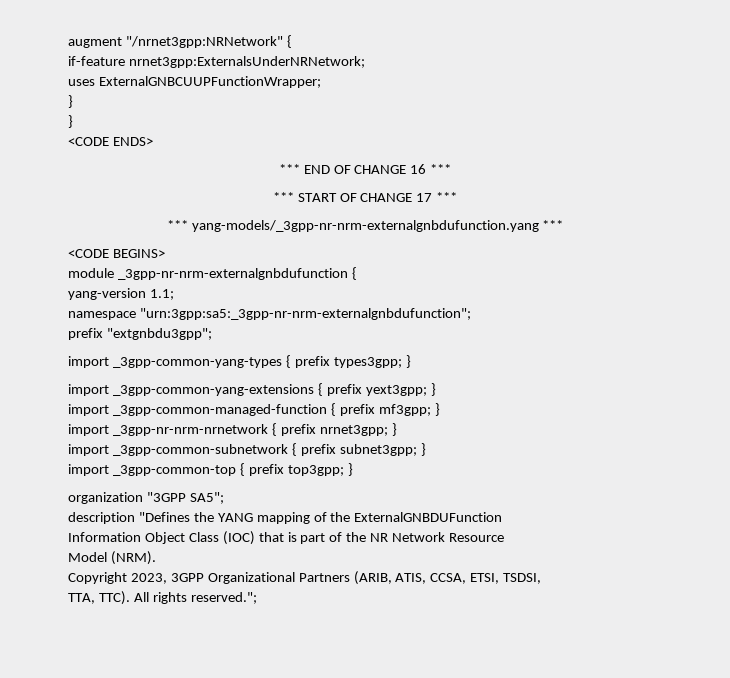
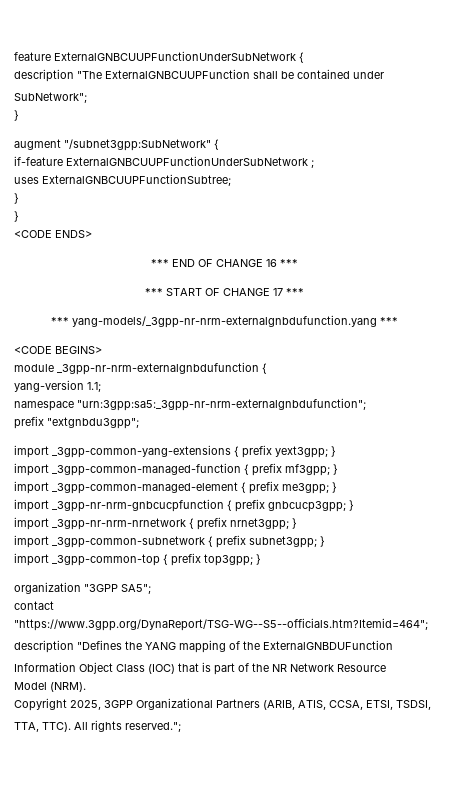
- augment "/nrnet3gpp:NRNetwork" {
+ feature ExternalGNBCUUPFunctionUnderSubNetwork {
+ description "The ExternalGNBCUUPFunction shall be contained under
+ SubNetwork";
+ }
+ augment "/subnet3gpp:SubNetwork" {
- if-feature nrnet3gpp:ExternalsUnderNRNetwork;
+ if-feature ExternalGNBCUUPFunctionUnderSubNetwork ;
- uses ExternalGNBCUUPFunctionWrapper;
+ uses ExternalGNBCUUPFunctionSubtree;
- import _3gpp-common-yang-types { prefix types3gpp; }
+ import _3gpp-common-managed-element { prefix me3gpp; }
+ import _3gpp-nr-nrm-gnbcucpfunction { prefix gnbcucp3gpp; }
+ contact "https://www.3gpp.org/DynaReport/TSG-WG--S5--officials.htm?Itemid=464";
- Copyright 2023, 3GPP Organizational Partners (ARIB, ATIS, CCSA, ETSI, TSDSI,
+ Copyright 2025, 3GPP Organizational Partners (ARIB, ATIS, CCSA, ETSI, TSDSI,

